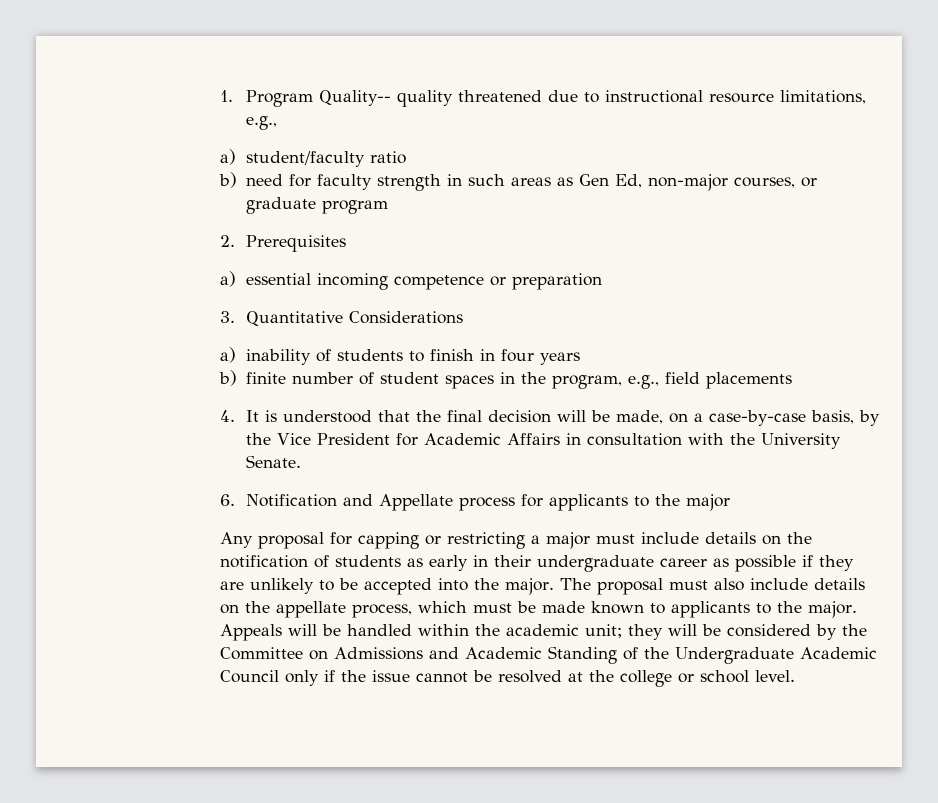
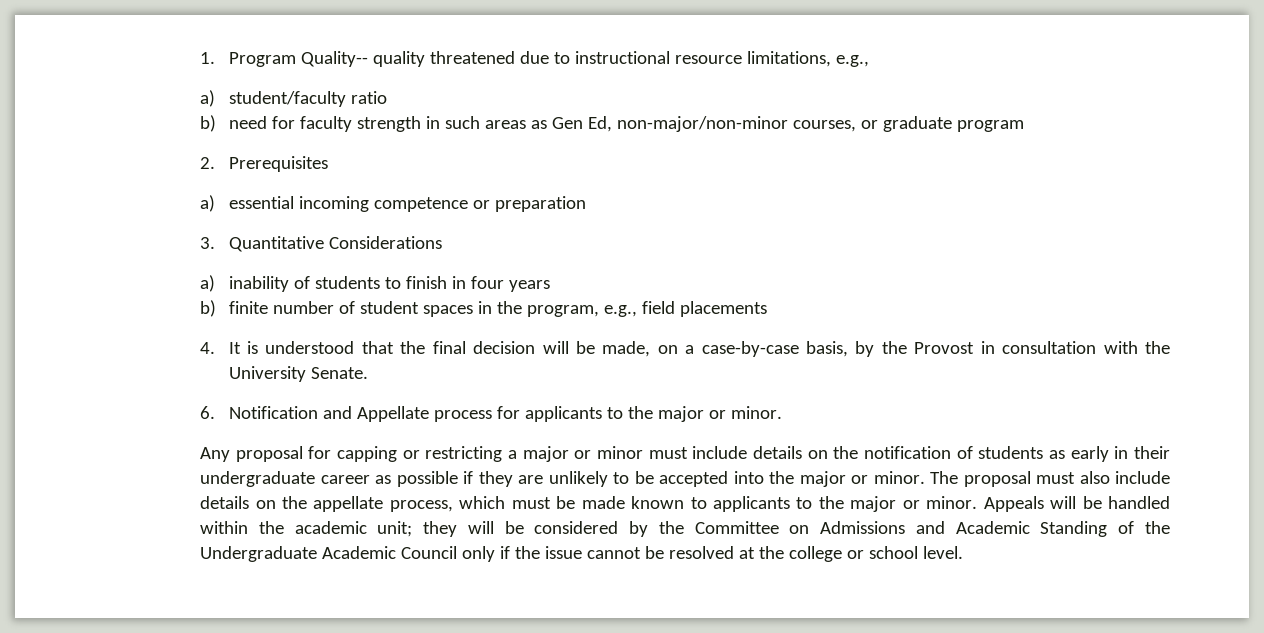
- b) need for faculty strength in such areas as Gen Ed, non-major courses, or graduate program
+ b) need for faculty strength in such areas as Gen Ed, non-major/non-minor courses, or graduate program
- 4. It is understood that the final decision will be made, on a case-by-case basis, by the Vice President for Academic Affairs in consultation with the University Senate.
+ 4. It is understood that the final decision will be made, on a case-by-case basis, by the Provost in consultation with the University Senate.
- 6. Notification and Appellate process for applicants to the major
+ 6. Notification and Appellate process for applicants to the major or minor.
- Any proposal for capping or restricting a major must include details on the notification of students as early in their undergraduate career as possible if they are unlikely to be accepted into the major.
+ Any proposal for capping or restricting a major or minor must include details on the notification of students as early in their undergraduate career as possible if they are unlikely to be accepted into the major or minor.
- The proposal must also include details on the appellate process, which must be made known to applicants to the major.
+ The proposal must also include details on the appellate process, which must be made known to applicants to the major or minor.

